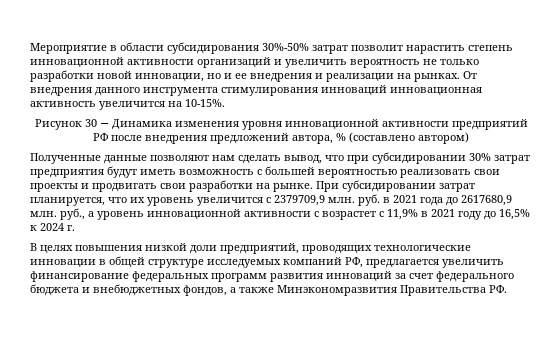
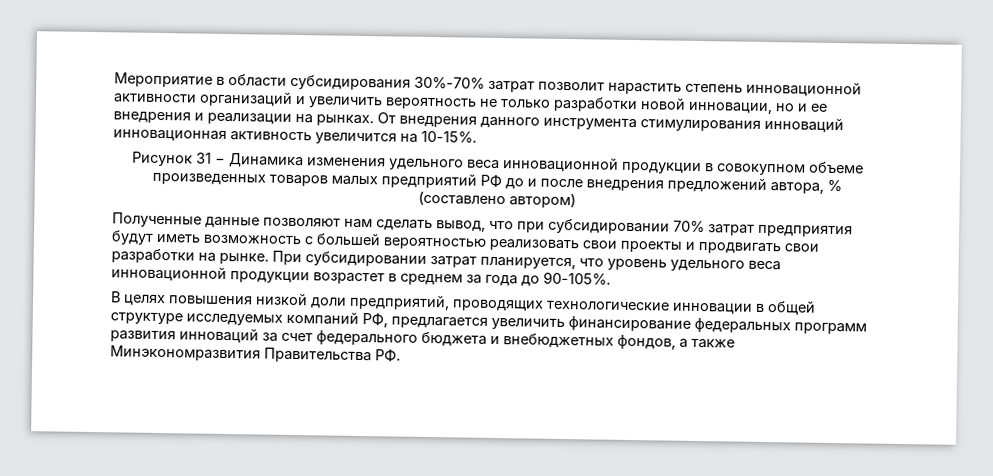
- Мероприятие в области субсидирования 30%-50% затрат позволит нарастить степень инновационной активности организаций и увеличить вероятность не только разработки новой инновации, но и ее внедрения и реализации на рынках.
+ Мероприятие в области субсидирования 30%-70% затрат позволит нарастить степень инновационной активности организаций и увеличить вероятность не только разработки новой инновации, но и ее внедрения и реализации на рынках.
- Рисунок 30 − Динамика изменения уровня инновационной активности предприятий РФ после внедрения предложений автора, % (составлено автором)
+ Рисунок 31 − Динамика изменения удельного веса инновационной продукции в совокупном объеме произведенных товаров малых предприятий РФ до и после внедрения предложений автора, % (составлено автором)
- Полученные данные позволяют нам сделать вывод, что при субсидировании 30% затрат предприятия будут иметь возможность с большей вероятностью реализовать свои проекты и продвигать свои разработки на рынке.
+ Полученные данные позволяют нам сделать вывод, что при субсидировании 70% затрат предприятия будут иметь возможность с большей вероятностью реализовать свои проекты и продвигать свои разработки на рынке.
- При субсидировании затрат планируется, что их уровень увеличится с 2379709,9 млн. руб. в 2021 года до 2617680,9 млн. руб., а уровень инновационной активности с возрастет с 11,9% в 2021 году до 16,5% к 2024 г.
+ При субсидировании затрат планируется, что уровень удельного веса инновационной продукции возрастет в среднем за года до 90-105%.

